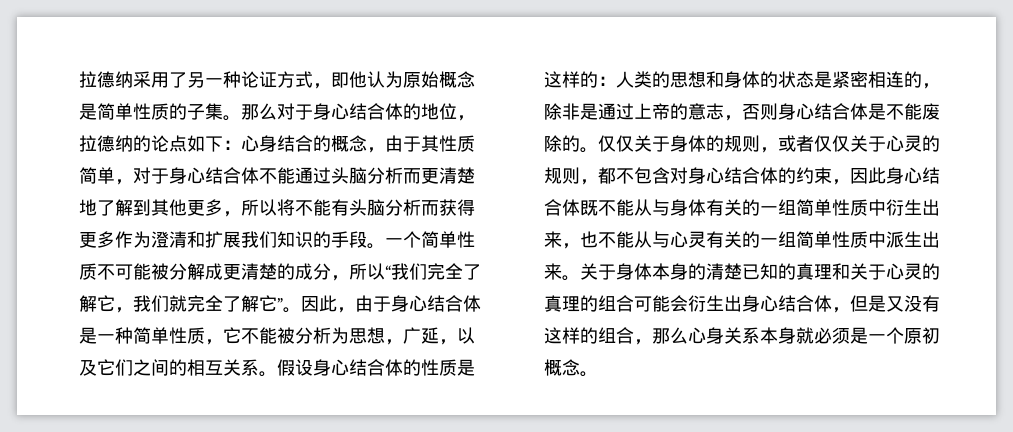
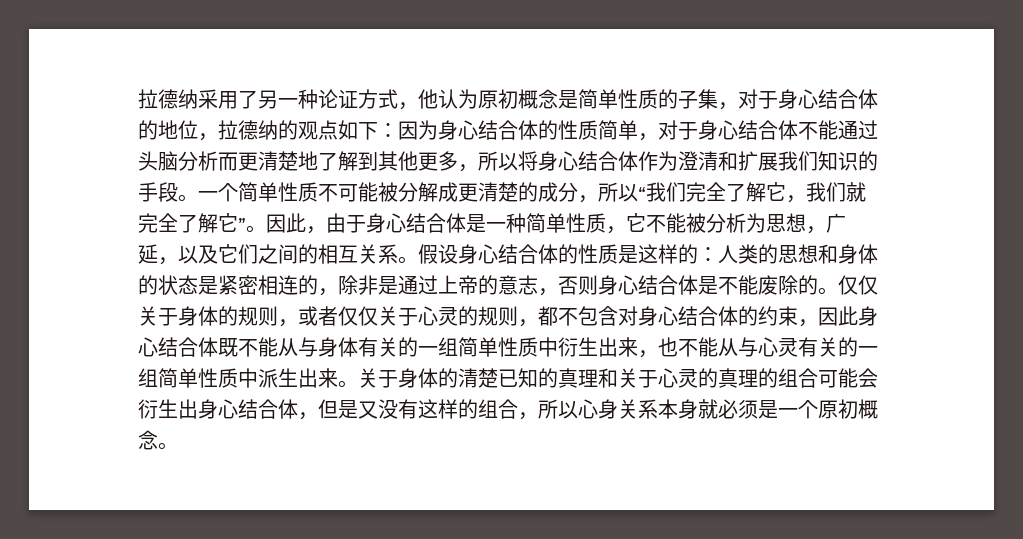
- 拉德纳采用了另一种论证方式，即他认为原始概念是简单性质的子集。那么对于身心结合体的地位，拉德纳的论点如下：心身结合的概念，由于其性质简单，对于身心结合体不能通过头脑分析而更清楚地了解到其他更多，所以将不能有头脑分析而获得更多作为澄清和扩展我们知识的手段。
+ 拉德纳采用了另一种论证方式，他认为原初概念是简单性质的子集，对于身心结合体的地位，拉德纳的观点如下：因为身心结合体的性质简单，对于身心结合体不能通过头脑分析而更清楚地了解到其他更多，所以将身心结合体作为澄清和扩展我们知识的手段。
- 关于身体本身的清楚已知的真理和关于心灵的真理的组合可能会衍生出身心结合体，但是又没有这样的组合，那么心身关系本身就必须是一个原初概念。
+ 关于身体的清楚已知的真理和关于心灵的真理的组合可能会衍生出身心结合体，但是又没有这样的组合，所以心身关系本身就必须是一个原初概念。

